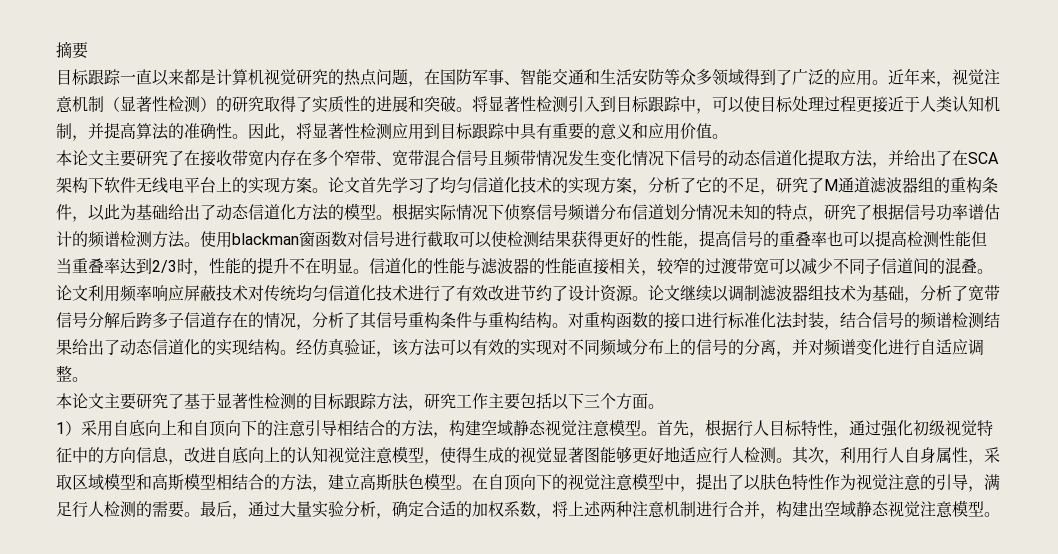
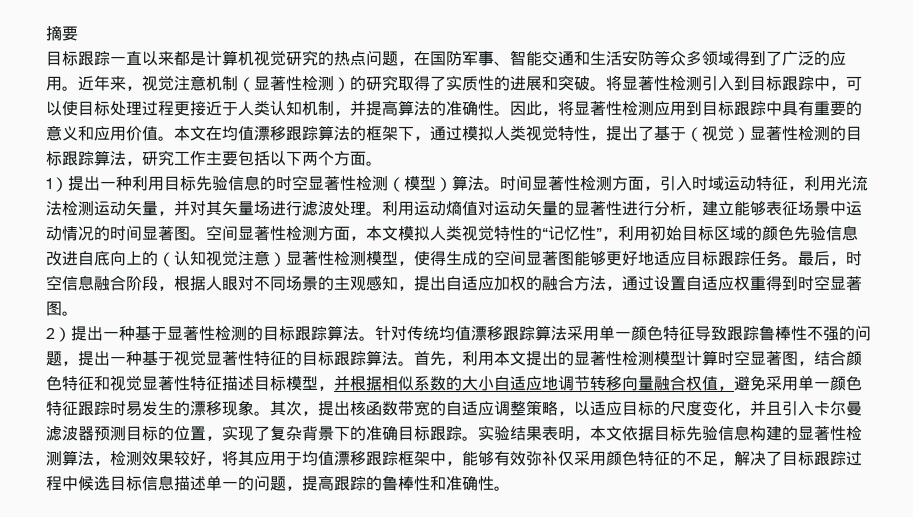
- 因此，将显著性检测应用到目标跟踪中具有重要的意义和应用价值。
- 本论文主要研究了在接收带宽内存在多个窄带、宽带混合信号且频带情况发生变化情况下信号的动态信道化提取方法，并给出了在SCA架构下软件无线电平台上的实现方案。论文首先学习了均匀信道化技术的实现方案，分析了它的不足，研究了M通道滤波器组的重构条件，以此为基础给出了动态信道化方法的模型。根据实际情况下侦察信号频谱分布信道划分情况未知的特点，研究了根据信号功率谱估计的频谱检测方法。使用blackman窗函数对信号进行截取可以使检测结果获得更好的性能，提高信号的重叠率也可以提高检测性能但当重叠率达到2/3时，性能的提升不在明显。信道化的性能与滤波器的性能直接相关，较窄的过渡带宽可以减少不同子信道间的混叠。论文利用频率响应屏蔽技术对传统均匀信道化技术进行了有效改进节约了设计资源。论文继续以调制滤波器组技术为基础，分析了宽带信号分解后跨多子信道存在的情况，分析了其信号重构条件与重构结构。对重构函数的接口进行标准化法封装，结合信号的频谱检测结果给出了动态信道化的实现结构。经仿真验证，该方法可以有效的实现对不同频域分布上的信号的分离，并对频谱变化进行自适应调整。
- 本论文主要研究了基于显著性检测的目标跟踪方法，研究工作主要包括以下三个方面。
- 1）采用自底向上和自顶向下的注意引导相结合的方法，构建空域静态视觉注意模型。首先，根据行人目标特性，通过强化初级视觉特征中的方向信息，改进自底向上的认知视觉注意模型，使得生成的视觉显著图能够更好地适应行人检测。其次，利用行人自身属性，采取区域模型和高斯模型相结合的方法，建立高斯肤色模型。在自顶向下的视觉注意模型中，提出了以肤色特性作为视觉注意的引导，满足行人检测的需要。最后，通过大量实验分析，确定合适的加权系数，将上述两种注意机制进行合并，构建出空域静态视觉注意模型。
+ 因此，将显著性检测应用到目标跟踪中具有重要的意义和应用价值。本文在均值漂移跟踪算法的框架下，通过模拟人类视觉特性，提出了基于（视觉）显著性检测的目标跟踪算法，研究工作主要包括以下两个方面。
+ 1）提出一种利用目标先验信息的时空显著性检测（模型）算法。时间显著性检测方面，引入时域运动特征，利用光流法检测运动矢量，并对其矢量场进行滤波处理。利用运动熵值对运动矢量的显著性进行分析，建立能够表征场景中运动情况的时间显著图。空间显著性检测方面，本文模拟人类视觉特性的“记忆性”，利用初始目标区域的颜色先验信息改进自底向上的（认知视觉注意）显著性检测模型，使得生成的空间显著图能够更好地适应目标跟踪任务。最后，时空信息融合阶段，根据人眼对不同场景的主观感知，提出自适应加权的融合方法，通过设置自适应权重得到时空显著图。
+ 2）提出一种基于显著性检测的目标跟踪算法。针对传统均值漂移跟踪算法采用单一颜色特征导致跟踪鲁棒性不强的问题，提出一种基于视觉显著性特征的目标跟踪算法。首先，利用本文提出的显著性检测模型计算时空显著图，结合颜色特征和视觉显著性特征描述目标模型，并根据相似系数的大小自适应地调节转移向量融合权值，避免采用单一颜色特征跟踪时易发生的漂移现象。其次，提出核函数带宽的自适应调整策略，以适应目标的尺度变化，并且引入卡尔曼滤波器预测目标的位置，实现了复杂背景下的准确目标跟踪。实验结果表明，本文依据目标先验信息构建的显著性检测算法，检测效果较好，将其应用于均值漂移跟踪框架中，能够有效弥补仅采用颜色特征的不足，解决了目标跟踪过程中候选目标信息描述单一的问题，提高跟踪的鲁棒性和准确性。

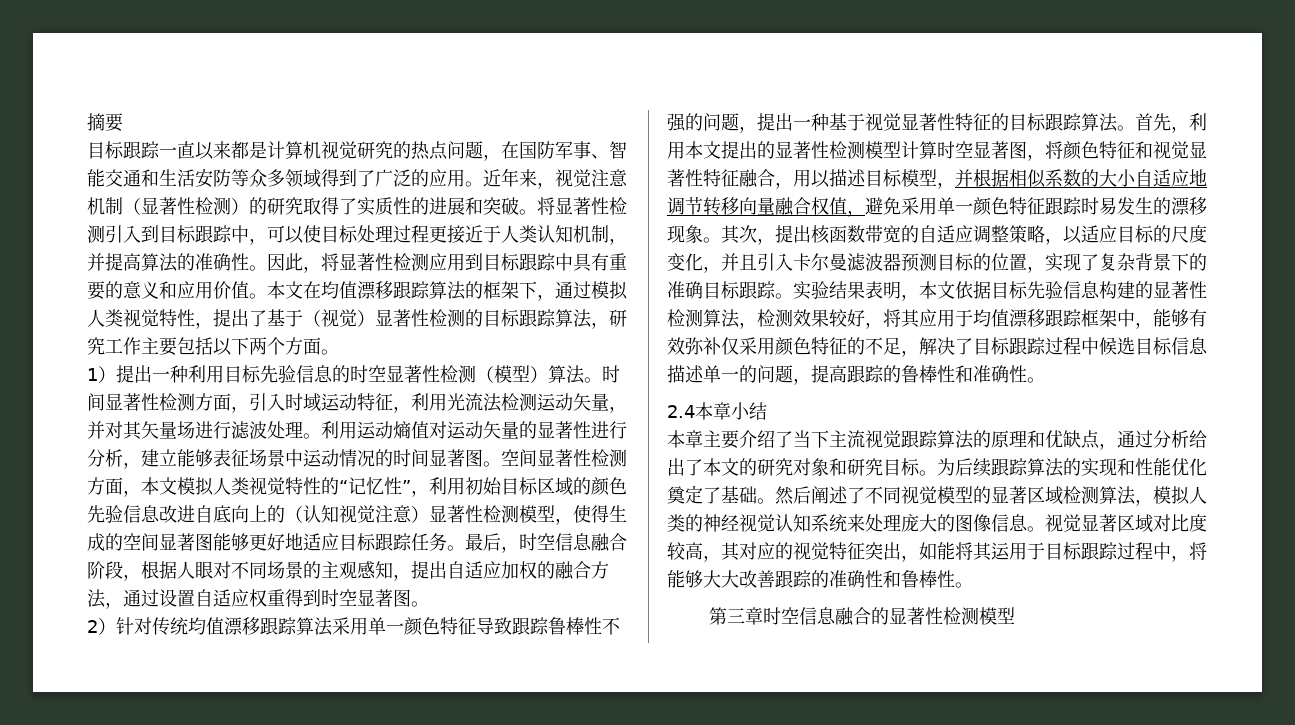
- 2）提出一种基于显著性检测的目标跟踪算法。针对传统均值漂移跟踪算法采用单一颜色特征导致跟踪鲁棒性不强的问题，提出一种基于视觉显著性特征的目标跟踪算法。
+ 2）针对传统均值漂移跟踪算法采用单一颜色特征导致跟踪鲁棒性不强的问题，提出一种基于视觉显著性特征的目标跟踪算法。
- 首先，利用本文提出的显著性检测模型计算时空显著图，结合颜色特征和视觉显著性特征描述目标模型，并根据相似系数的大小自适应地调节转移向量融合权值，避免采用单一颜色特征跟踪时易发生的漂移现象。
+ 首先，利用本文提出的显著性检测模型计算时空显著图，将颜色特征和视觉显著性特征融合，用以描述目标模型，并根据相似系数的大小自适应地调节转移向量融合权值，避免采用单一颜色特征跟踪时易发生的漂移现象。
+ 2.4本章小结
+ 本章主要介绍了当下主流视觉跟踪算法的原理和优缺点，通过分析给出了本文的研究对象和研究目标。为后续跟踪算法的实现和性能优化奠定了基础。然后阐述了不同视觉模型的显著区域检测算法，模拟人类的神经视觉认知系统来处理庞大的图像信息。视觉显著区域对比度较高，其对应的视觉特征突出，如能将其运用于目标跟踪过程中，将能够大大改善跟踪的准确性和鲁棒性。
+ 第三章时空信息融合的显著性检测模型

